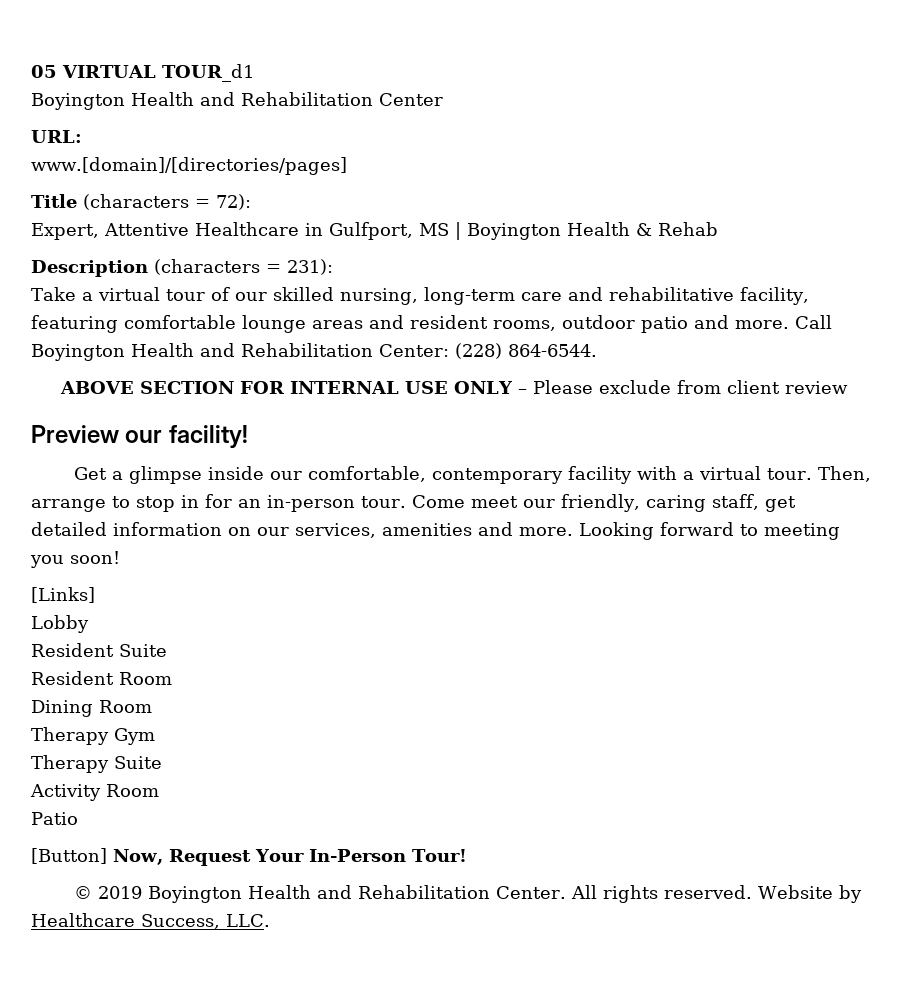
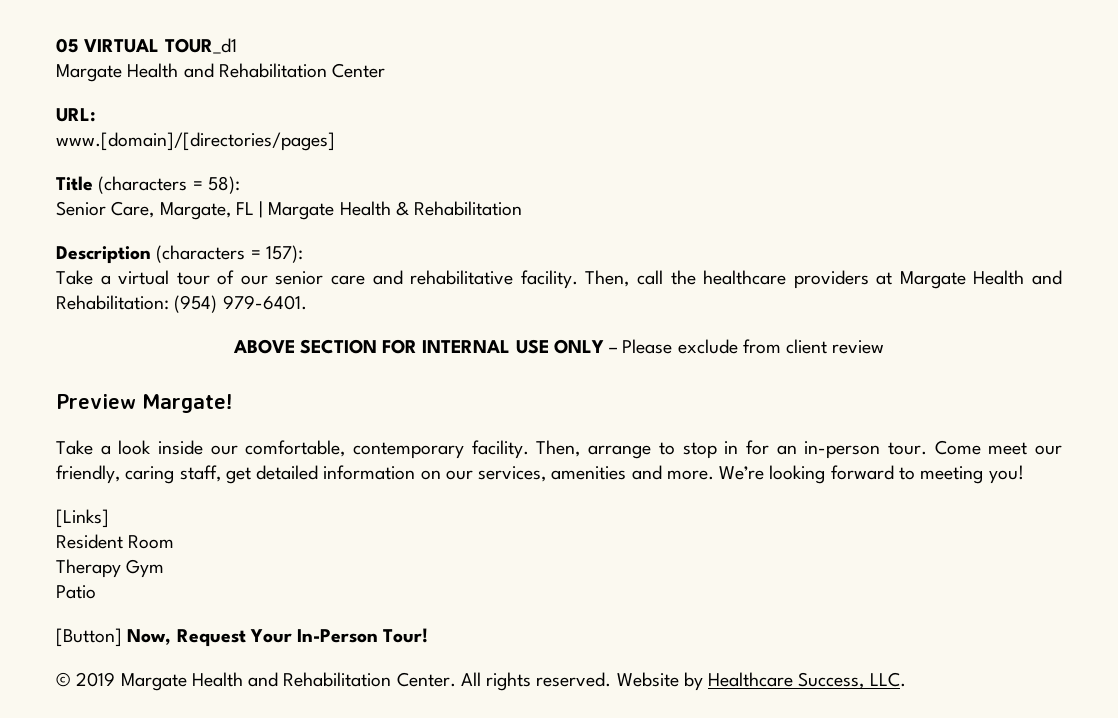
- Boyington Health and Rehabilitation Center
+ Margate Health and Rehabilitation Center
- Title (characters = 72):
- Expert, Attentive Healthcare in Gulfport, MS | Boyington Health & Rehab
+ Title (characters = 58):
+ Senior Care, Margate, FL | Margate Health & Rehabilitation
- Description (characters = 231):
+ Description (characters = 157):
- Take a virtual tour of our skilled nursing, long-term care and rehabilitative facility, featuring comfortable lounge areas and resident rooms, outdoor patio and more. Call Boyington Health and Rehabilitation Center: (228) 864-6544.
+ Take a virtual tour of our senior care and rehabilitative facility. Then, call the healthcare providers at Margate Health and Rehabilitation: (954) 979-6401.
- Preview our facility!
- Get a glimpse inside our comfortable, contemporary facility with a virtual tour.
+ Preview Margate!
+ Take a look inside our comfortable, contemporary facility.
- Looking forward to meeting you soon!
+ We’re looking forward to meeting you!
- Lobby
- Resident Suite
- Dining Room
- Therapy Suite
- Activity Room
- © 2019 Boyington Health and Rehabilitation Center.
+ © 2019 Margate Health and Rehabilitation Center.

